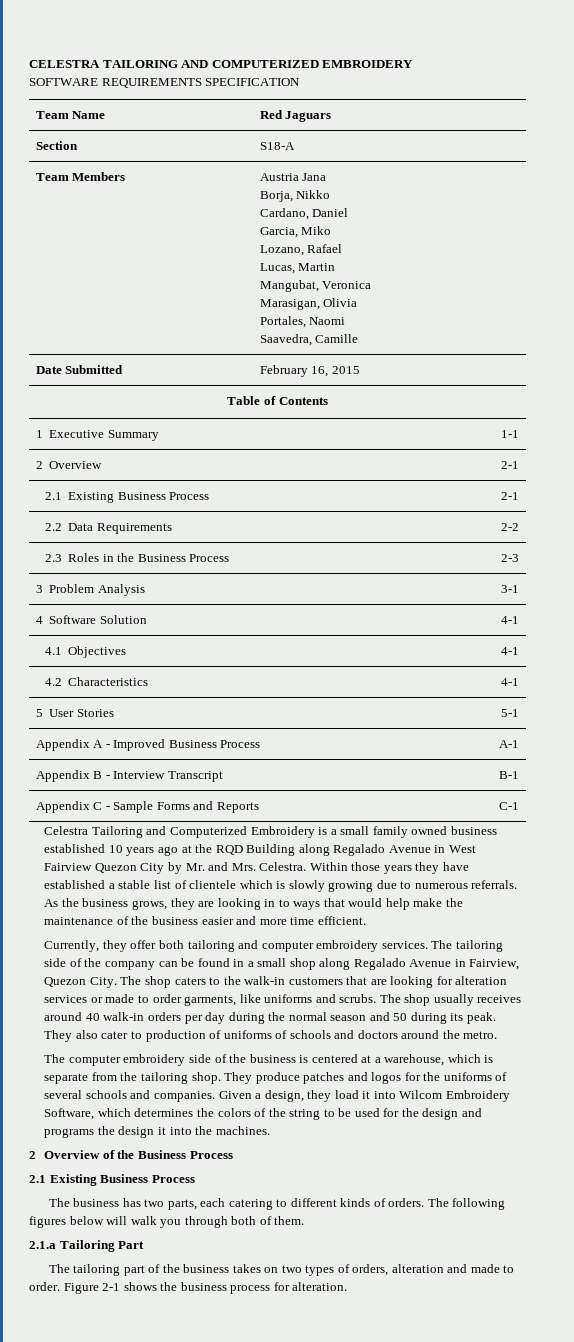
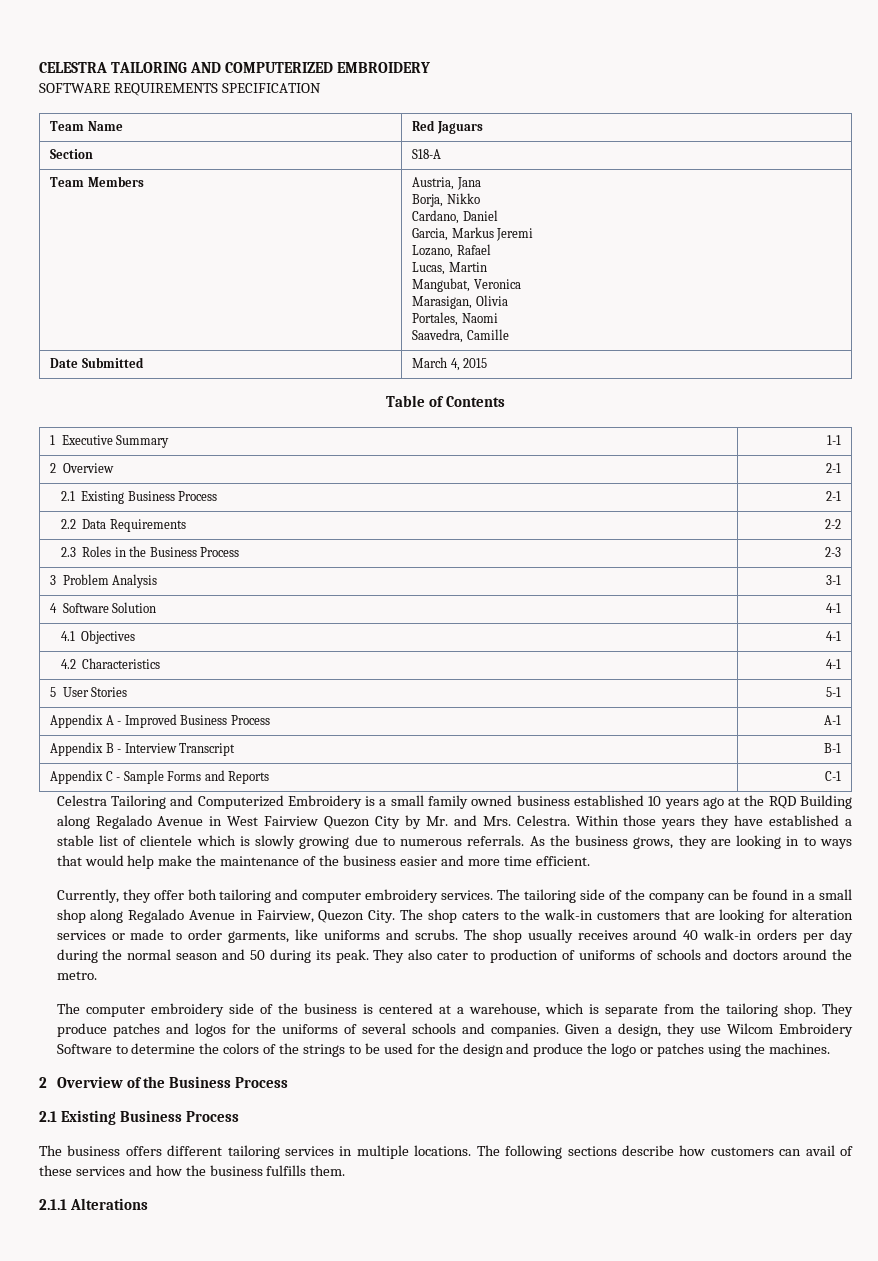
- Team Members | Austria Jana
+ Team Members | Austria, Jana
  Borja, Nikko
  Cardano, Daniel
- Garcia, Miko
+ Garcia, Markus Jeremi
- Date Submitted | February 16, 2015
+ Date Submitted | March 4, 2015
- Given a design, they load it into Wilcom Embroidery Software, which determines the colors of the string to be used for the design and programs the design it into the machines.
+ Given a design, they use Wilcom Embroidery Software to determine the colors of the strings to be used for the design and produce the logo or patches using the machines.
- The business has two parts, each catering to different kinds of orders. The following figures below will walk you through both of them.
- 2.1.a Tailoring Part
- The tailoring part of the business takes on two types of orders, alteration and made to order. Figure 2-1 shows the business process for alteration.
+ The business offers different tailoring services in multiple locations. The following sections describe how customers can avail of these services and how the business fulfills them.
+ 2.1.1 Alterations

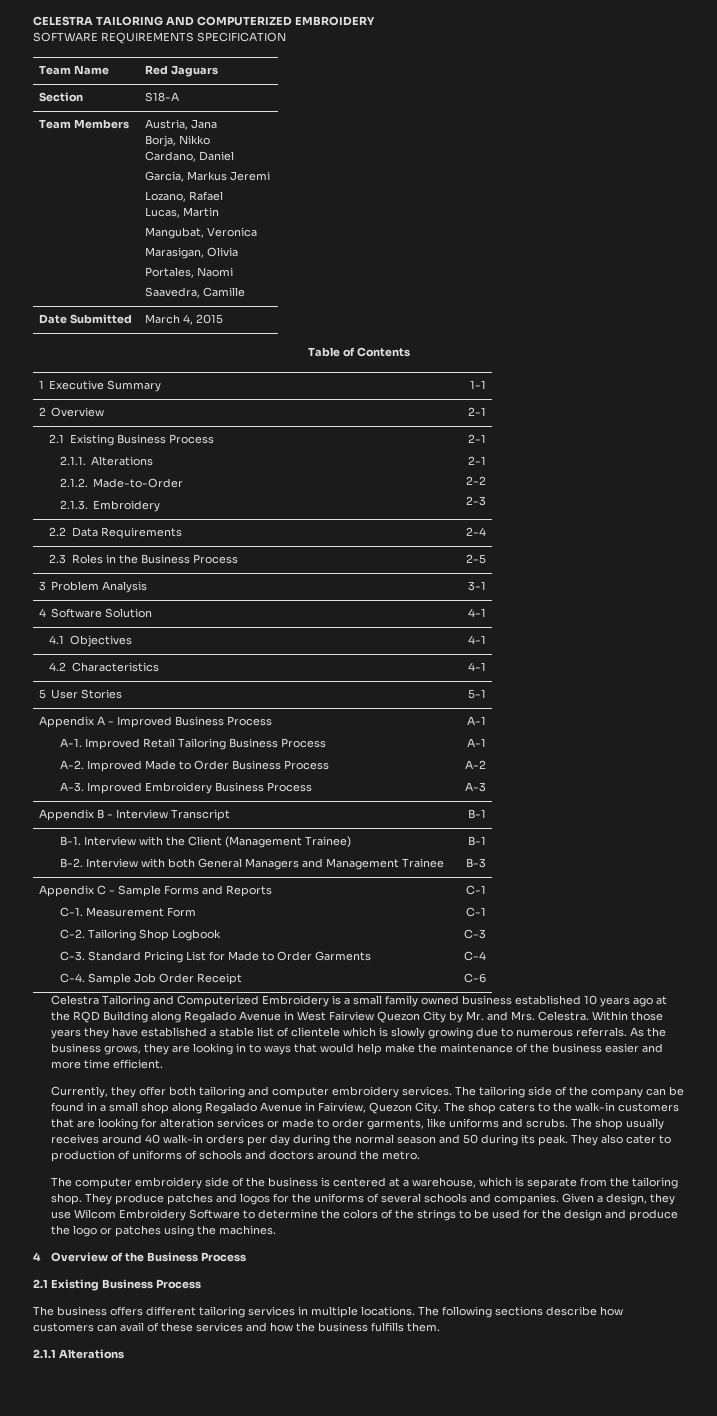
  2 Overview | 2-1
- 2.1 Existing Business Process | 2-1
+ 2.1 Existing Business Process
+ 2.1.1. Alterations
+ 2.1.2. Made-to-Order
+ 2.1.3. Embroidery | 2-1
+ 2-1
+ 2-2
+ 2-3
- 2.2 Data Requirements | 2-2
+ 2.2 Data Requirements | 2-4
- 2.3 Roles in the Business Process | 2-3
+ 2.3 Roles in the Business Process | 2-5
- Appendix A - Improved Business Process | A-1
+ Appendix A - Improved Business Process
+ A-1. Improved Retail Tailoring Business Process
+ A-2. Improved Made to Order Business Process
+ A-3. Improved Embroidery Business Process | A-1
+ A-1
+ A-2
+ A-3
+ B-1. Interview with the Client (Management Trainee)
+ B-2. Interview with both General Managers and Management Trainee | B-1
+ B-3
- Appendix C - Sample Forms and Reports | C-1
+ Appendix C - Sample Forms and Reports
+ C-1. Measurement Form
+ C-2. Tailoring Shop Logbook
+ C-3. Standard Pricing List for Made to Order Garments
+ C-4. Sample Job Order Receipt | C-1
+ C-1
+ C-3
+ C-4
+ C-6
- 2 Overview of the Business Process
+ 4 Overview of the Business Process

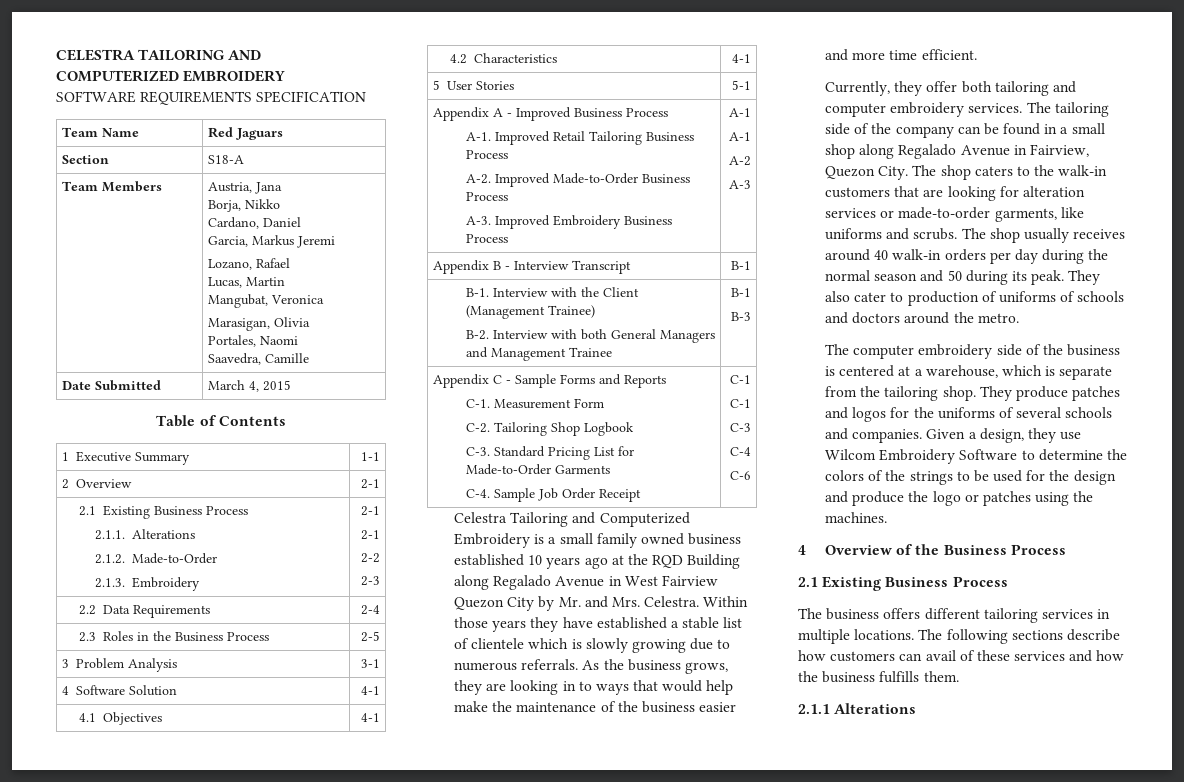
  Appendix A - Improved Business Process
  A-1. Improved Retail Tailoring Business Process
- A-2. Improved Made to Order Business Process
+ A-2. Improved Made-to-Order Business Process
  Appendix C - Sample Forms and Reports
  C-1. Measurement Form
  C-2. Tailoring Shop Logbook
- C-3. Standard Pricing List for Made to Order Garments
+ C-3. Standard Pricing List for Made-to-Order Garments
- The shop caters to the walk-in customers that are looking for alteration services or made to order garments, like uniforms and scrubs.
+ The shop caters to the walk-in customers that are looking for alteration services or made-to-order garments, like uniforms and scrubs.

